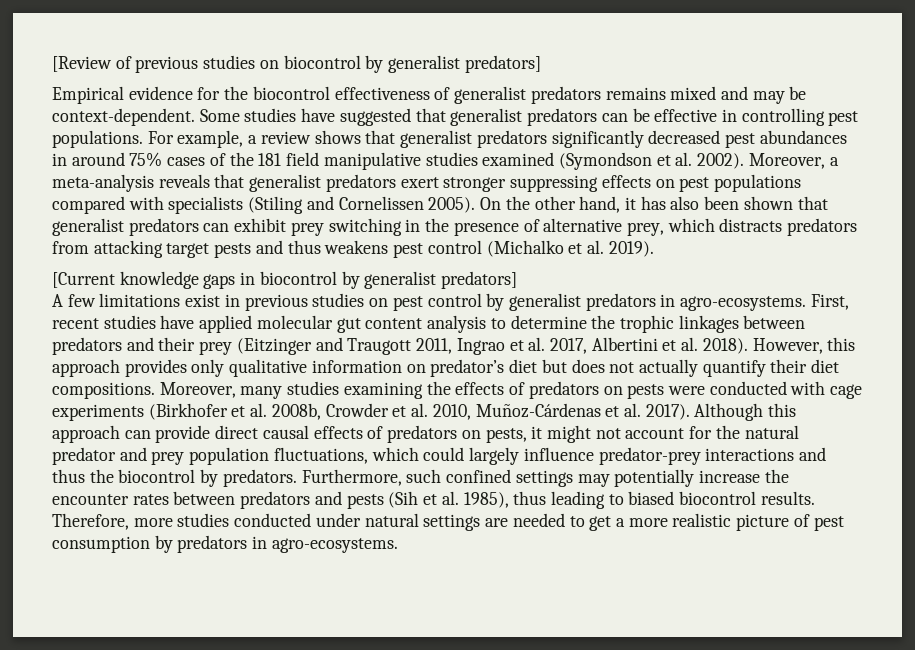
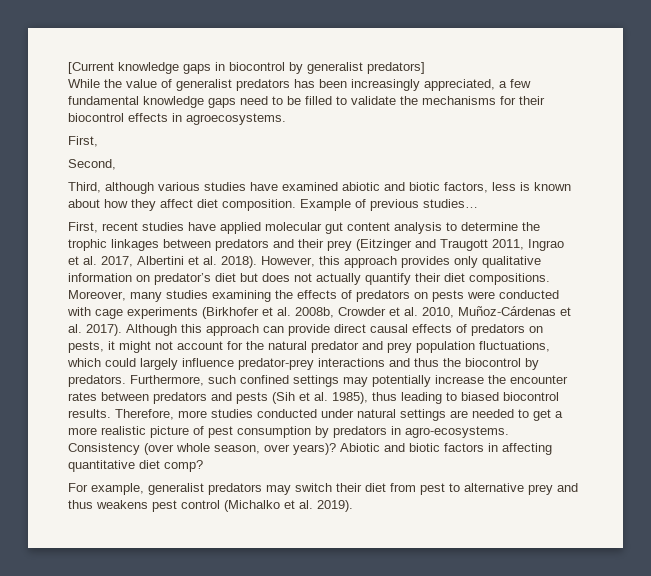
- [Review of previous studies on biocontrol by generalist predators]
- Empirical evidence for the biocontrol effectiveness of generalist predators remains mixed and may be context-dependent. Some studies have suggested that generalist predators can be effective in controlling pest populations. For example, a review shows that generalist predators significantly decreased pest abundances in around 75% cases of the 181 field manipulative studies examined (Symondson et al. 2002). Moreover, a meta-analysis reveals that generalist predators exert stronger suppressing effects on pest populations compared with specialists (Stiling and Cornelissen 2005). On the other hand, it has also been shown that generalist predators can exhibit prey switching in the presence of alternative prey, which distracts predators from attacking target pests and thus weakens pest control (Michalko et al. 2019).
- A few limitations exist in previous studies on pest control by generalist predators in agro-ecosystems. First, recent studies have applied molecular gut content analysis to determine the trophic linkages between predators and their prey (Eitzinger and Traugott 2011, Ingrao et al. 2017, Albertini et al. 2018).
+ While the value of generalist predators has been increasingly appreciated, a few fundamental knowledge gaps need to be filled to validate the mechanisms for their biocontrol effects in agroecosystems.
+ First,
+ Second,
+ Third, although various studies have examined abiotic and biotic factors, less is known about how they affect diet composition. Example of previous studies…
+ First, recent studies have applied molecular gut content analysis to determine the trophic linkages between predators and their prey (Eitzinger and Traugott 2011, Ingrao et al. 2017, Albertini et al. 2018).
+ Consistency (over whole season, over years)? Abiotic and biotic factors in affecting quantitative diet comp?
+ For example, generalist predators may switch their diet from pest to alternative prey and thus weakens pest control (Michalko et al. 2019).

